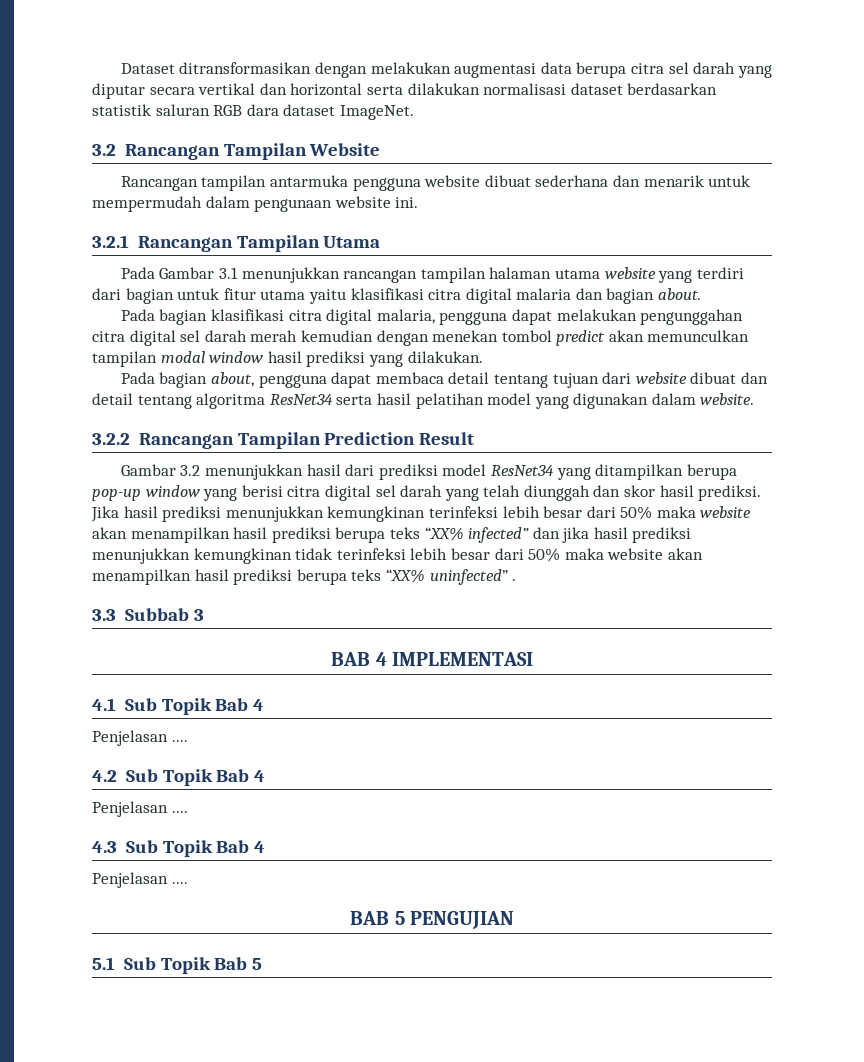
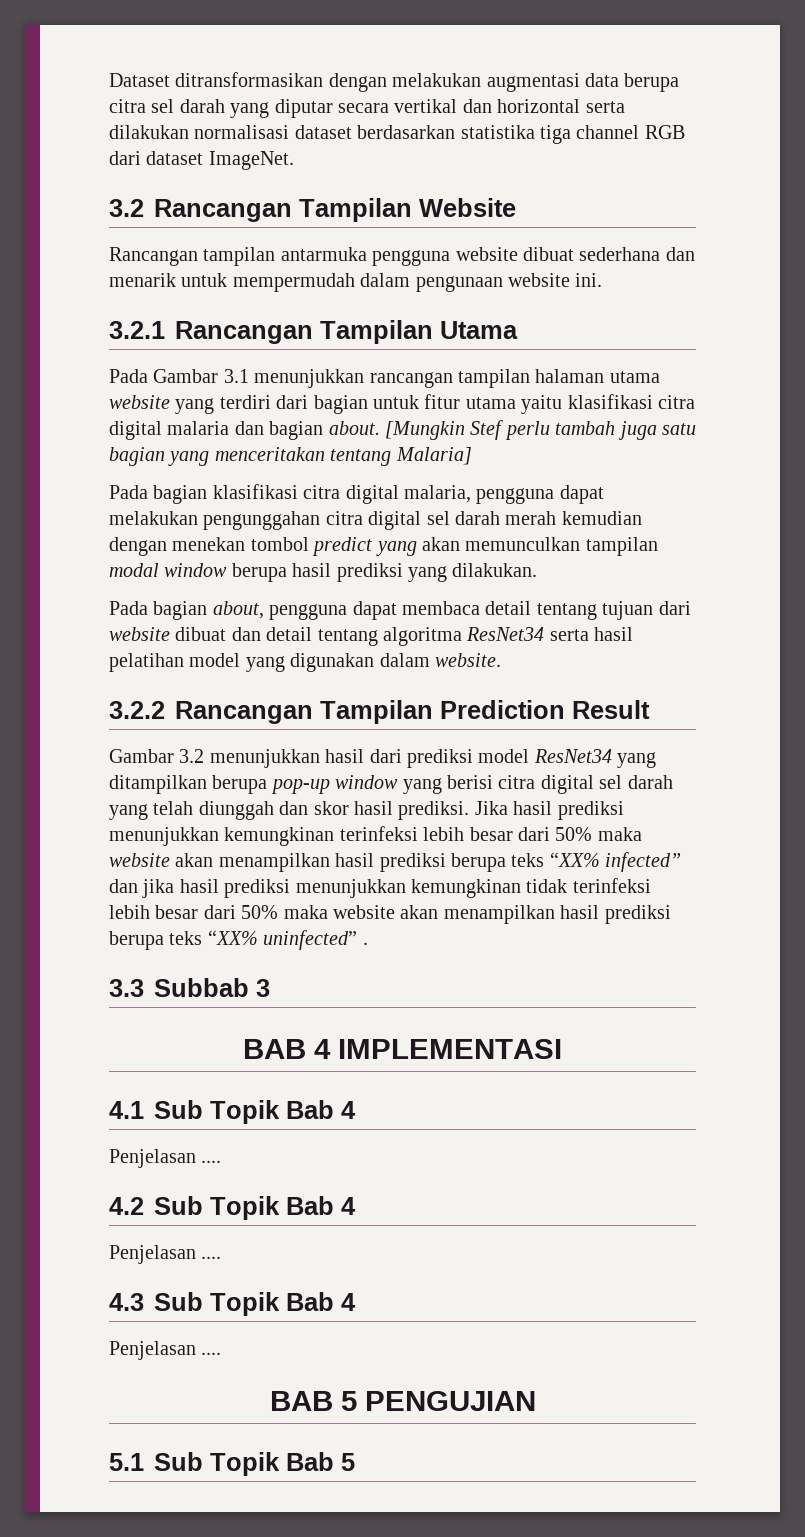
- Dataset ditransformasikan dengan melakukan augmentasi data berupa citra sel darah yang diputar secara vertikal dan horizontal serta dilakukan normalisasi dataset berdasarkan statistik saluran RGB dara dataset ImageNet.
+ Dataset ditransformasikan dengan melakukan augmentasi data berupa citra sel darah yang diputar secara vertikal dan horizontal serta dilakukan normalisasi dataset berdasarkan statistika tiga channel RGB dari dataset ImageNet.
+ [Mungkin Stef perlu tambah juga satu bagian yang menceritakan tentang Malaria]
- Pada bagian klasifikasi citra digital malaria, pengguna dapat melakukan pengunggahan citra digital sel darah merah kemudian dengan menekan tombol predict akan memunculkan tampilan modal window hasil prediksi yang dilakukan.
+ Pada bagian klasifikasi citra digital malaria, pengguna dapat melakukan pengunggahan citra digital sel darah merah kemudian dengan menekan tombol predict yang akan memunculkan tampilan modal window berupa hasil prediksi yang dilakukan.

